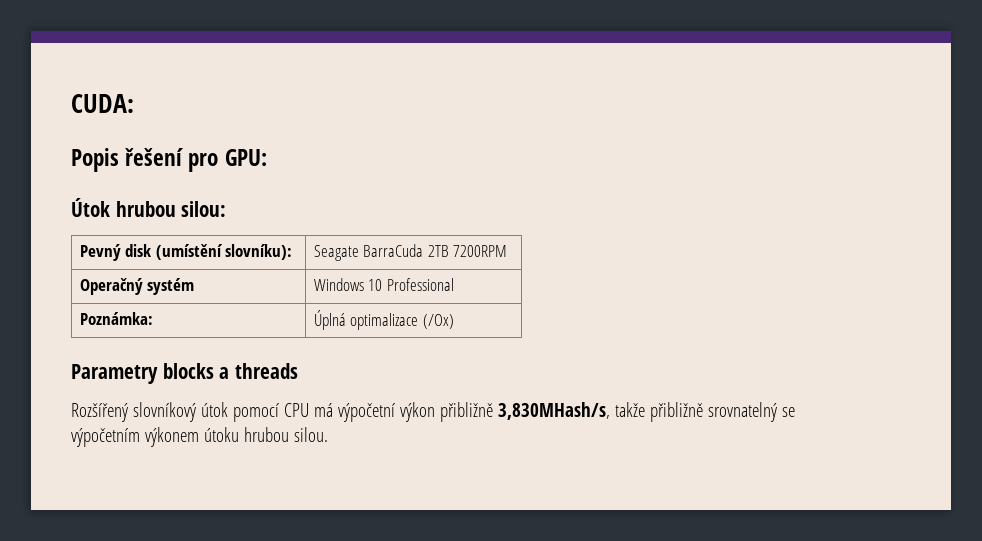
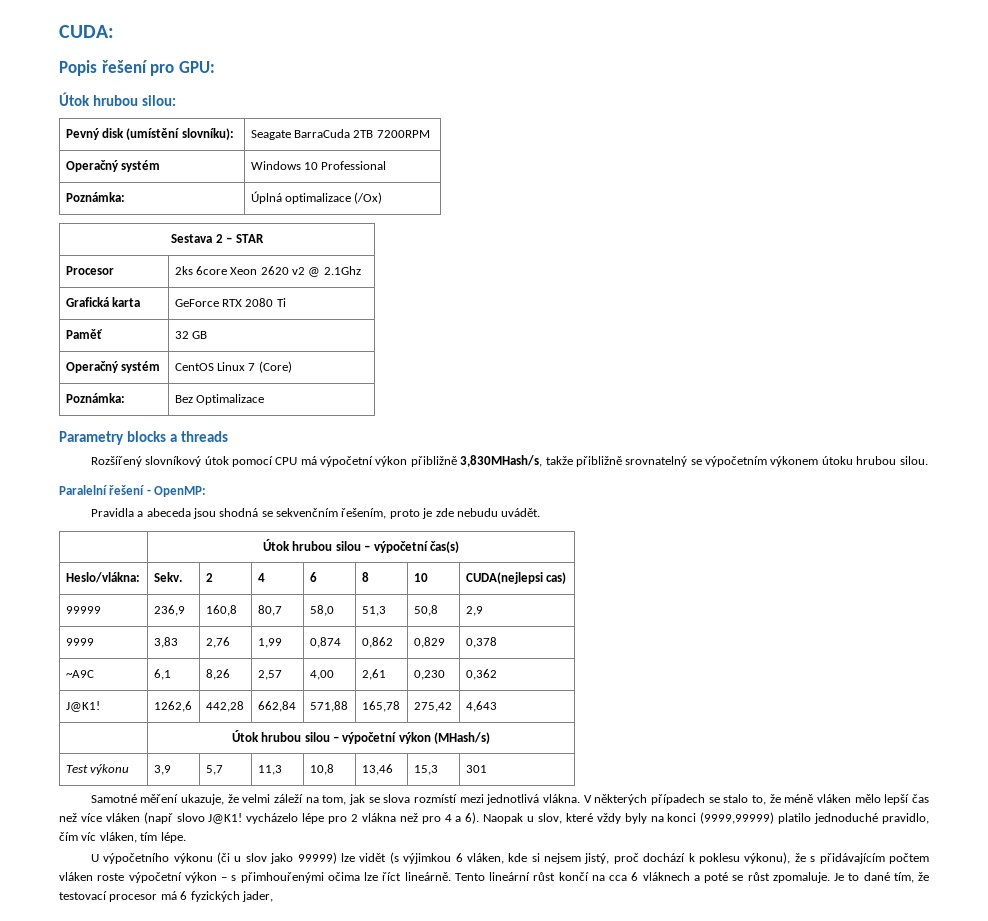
+ Sestava 2 – STAR
+ Procesor | 2ks 6core Xeon 2620 v2 @ 2.1Ghz
+ Grafická karta | GeForce RTX 2080 Ti
+ Paměť | 32 GB
+ Operačný systém | CentOS Linux 7 (Core)
+ Poznámka: | Bez Optimalizace
+ Paralelní řešení - OpenMP:
+ Pravidla a abeceda jsou shodná se sekvenčním řešením, proto je zde nebudu uvádět.
+ | Útok hrubou silou – výpočetní čas(s)
+ Heslo/vlákna: | Sekv. | 2 | 4 | 6 | 8 | 10 | CUDA(nejlepsi cas)
+ 99999 | 236,9 | 160,8 | 80,7 | 58,0 | 51,3 | 50,8 | 2,9
+ 9999 | 3,83 | 2,76 | 1,99 | 0,874 | 0,862 | 0,829 | 0,378
+ ~A9C | 6,1 | 8,26 | 2,57 | 4,00 | 2,61 | 0,230 | 0,362
+ J@K1! | 1262,6 | 442,28 | 662,84 | 571,88 | 165,78 | 275,42 | 4,643
+ | Útok hrubou silou – výpočetní výkon (MHash/s)
+ Test výkonu | 3,9 | 5,7 | 11,3 | 10,8 | 13,46 | 15,3 | 301
+ Samotné měření ukazuje, že velmi záleží na tom, jak se slova rozmístí mezi jednotlivá vlákna. V některých případech se stalo to, že méně vláken mělo lepší čas než více vláken (např slovo J@K1! vycházelo lépe pro 2 vlákna než pro 4 a 6). Naopak u slov, které vždy byly na konci (9999,99999) platilo jednoduché pravidlo, čím víc vláken, tím lépe.
+ U výpočetního výkonu (či u slov jako 99999) lze vidět (s výjimkou 6 vláken, kde si nejsem jistý, proč dochází k poklesu výkonu), že s přidávajícím počtem vláken roste výpočetní výkon – s přimhouřenými očima lze říct lineárně. Tento lineární růst končí na cca 6 vláknech a poté se růst zpomaluje. Je to dané tím, že testovací procesor má 6 fyzických jader,

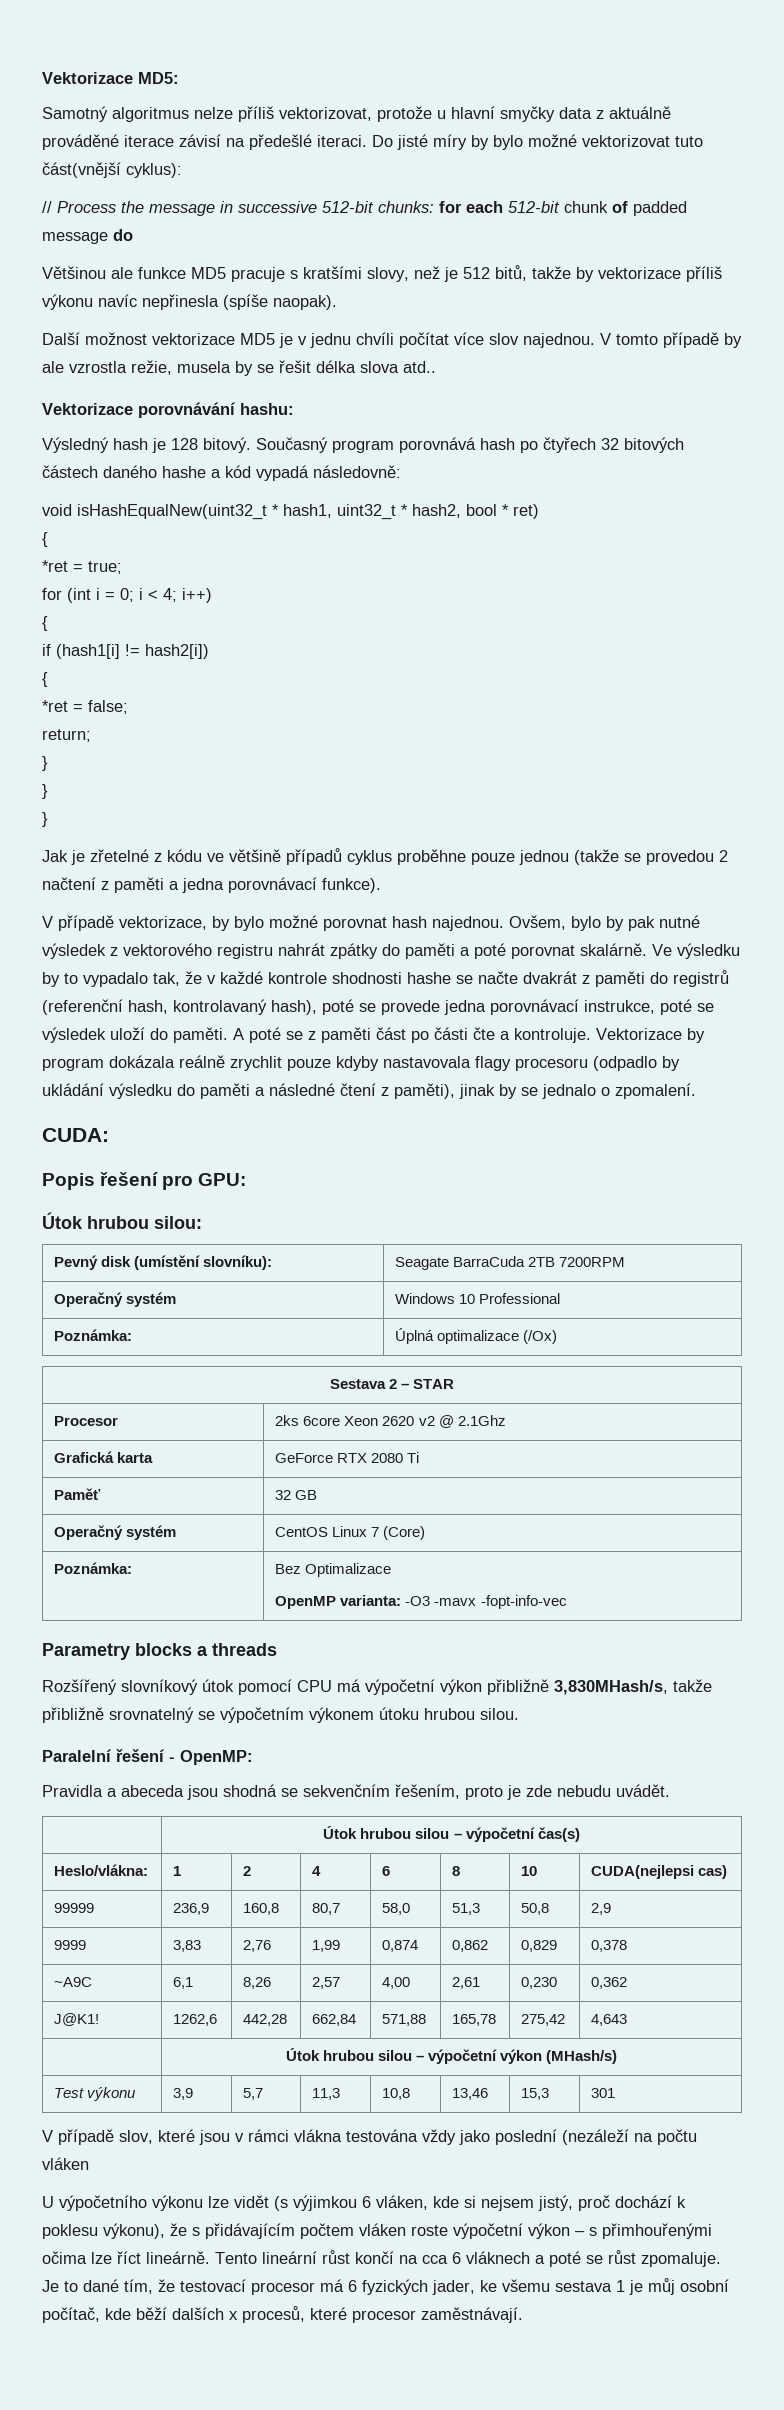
+ Vektorizace MD5:
+ Samotný algoritmus nelze příliš vektorizovat, protože u hlavní smyčky data z aktuálně prováděné iterace závisí na předešlé iteraci. Do jisté míry by bylo možné vektorizovat tuto část(vnější cyklus):
+ // Process the message in successive 512-bit chunks: for each 512-bit chunk of padded message do
+ Většinou ale funkce MD5 pracuje s kratšími slovy, než je 512 bitů, takže by vektorizace příliš výkonu navíc nepřinesla (spíše naopak).
+ Další možnost vektorizace MD5 je v jednu chvíli počítat více slov najednou. V tomto případě by ale vzrostla režie, musela by se řešit délka slova atd..
+ Vektorizace porovnávání hashu:
+ Výsledný hash je 128 bitový. Současný program porovnává hash po čtyřech 32 bitových částech daného hashe a kód vypadá následovně:
+ void isHashEqualNew(uint32_t * hash1, uint32_t * hash2, bool * ret)
+ {
+ *ret = true;
+ for (int i = 0; i < 4; i++)
+ {
+ if (hash1[i] != hash2[i])
+ {
+ *ret = false;
+ return;
+ }
+ }
+ }
+ Jak je zřetelné z kódu ve většině případů cyklus proběhne pouze jednou (takže se provedou 2 načtení z paměti a jedna porovnávací funkce).
+ V případě vektorizace, by bylo možné porovnat hash najednou. Ovšem, bylo by pak nutné výsledek z vektorového registru nahrát zpátky do paměti a poté porovnat skalárně. Ve výsledku by to vypadalo tak, že v každé kontrole shodnosti hashe se načte dvakrát z paměti do registrů (referenční hash, kontrolavaný hash), poté se provede jedna porovnávací instrukce, poté se výsledek uloží do paměti. A poté se z paměti část po části čte a kontroluje. Vektorizace by program dokázala reálně zrychlit pouze kdyby nastavovala flagy procesoru (odpadlo by ukládání výsledku do paměti a následné čtení z paměti), jinak by se jednalo o zpomalení.
  Poznámka: | Bez Optimalizace
+ OpenMP varianta: -O3 -mavx -fopt-info-vec
- Heslo/vlákna: | Sekv. | 2 | 4 | 6 | 8 | 10 | CUDA(nejlepsi cas)
+ Heslo/vlákna: | 1 | 2 | 4 | 6 | 8 | 10 | CUDA(nejlepsi cas)
- Samotné měření ukazuje, že velmi záleží na tom, jak se slova rozmístí mezi jednotlivá vlákna. V některých případech se stalo to, že méně vláken mělo lepší čas než více vláken (např slovo J@K1! vycházelo lépe pro 2 vlákna než pro 4 a 6). Naopak u slov, které vždy byly na konci (9999,99999) platilo jednoduché pravidlo, čím víc vláken, tím lépe.
- U výpočetního výkonu (či u slov jako 99999) lze vidět (s výjimkou 6 vláken, kde si nejsem jistý, proč dochází k poklesu výkonu), že s přidávajícím počtem vláken roste výpočetní výkon – s přimhouřenými očima lze říct lineárně.
+ V případě slov, které jsou v rámci vlákna testována vždy jako poslední (nezáleží na počtu vláken
+ U výpočetního výkonu lze vidět (s výjimkou 6 vláken, kde si nejsem jistý, proč dochází k poklesu výkonu), že s přidávajícím počtem vláken roste výpočetní výkon – s přimhouřenými očima lze říct lineárně.
- Je to dané tím, že testovací procesor má 6 fyzických jader,
+ Je to dané tím, že testovací procesor má 6 fyzických jader, ke všemu sestava 1 je můj osobní počítač, kde běží dalších x procesů, které procesor zaměstnávají.

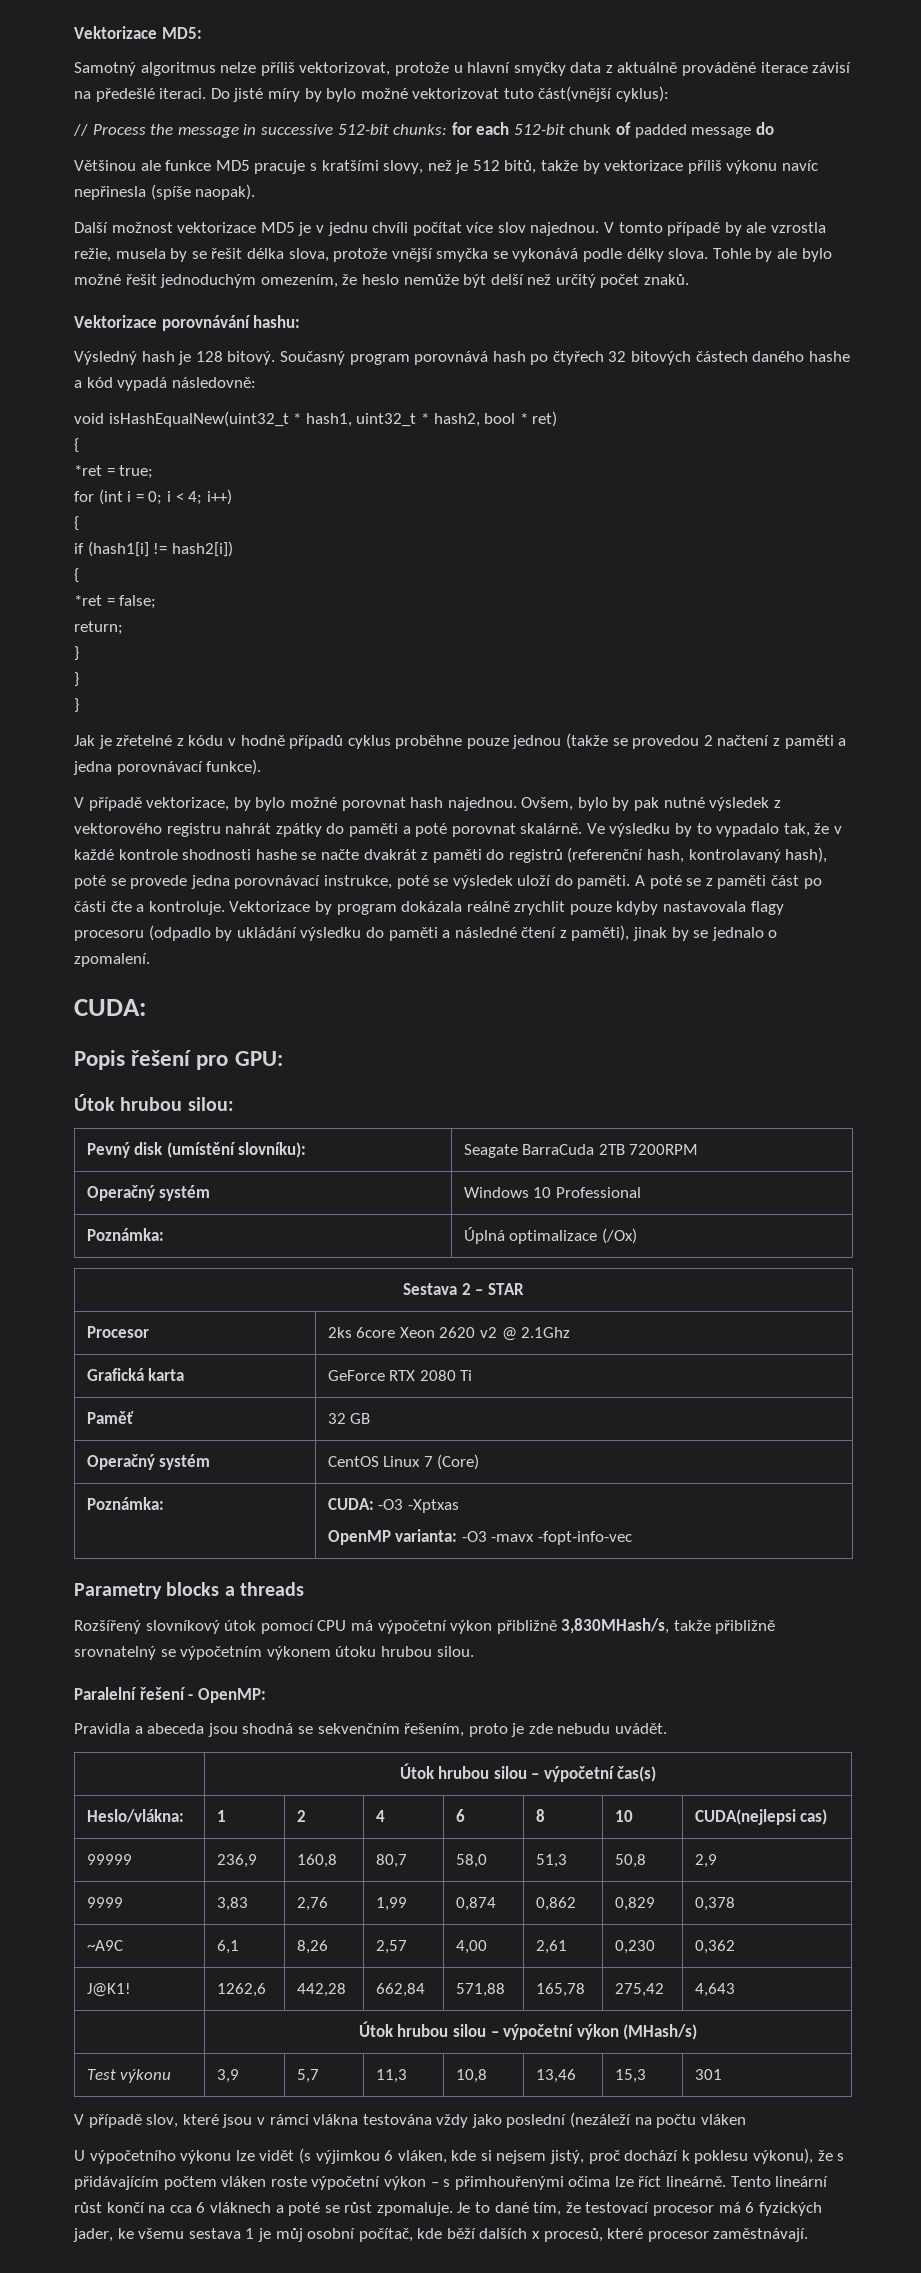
- V tomto případě by ale vzrostla režie, musela by se řešit délka slova atd..
+ V tomto případě by ale vzrostla režie, musela by se řešit délka slova, protože vnější smyčka se vykonává podle délky slova. Tohle by ale bylo možné řešit jednoduchým omezením, že heslo nemůže být delší než určitý počet znaků.
- Jak je zřetelné z kódu ve většině případů cyklus proběhne pouze jednou (takže se provedou 2 načtení z paměti a jedna porovnávací funkce).
+ Jak je zřetelné z kódu v hodně případů cyklus proběhne pouze jednou (takže se provedou 2 načtení z paměti a jedna porovnávací funkce).
- Poznámka: | Bez Optimalizace
+ Poznámka: | CUDA: -O3 -Xptxas

